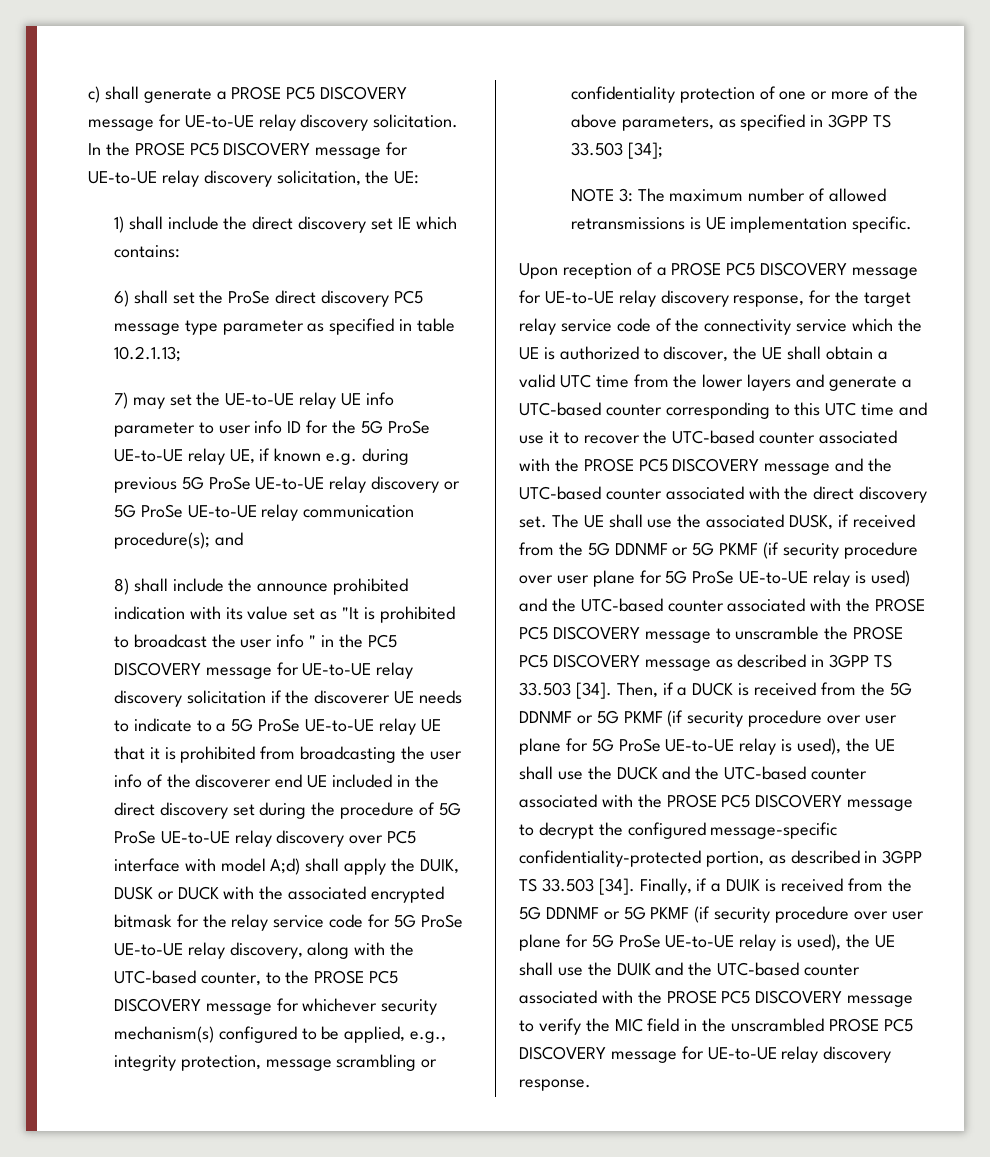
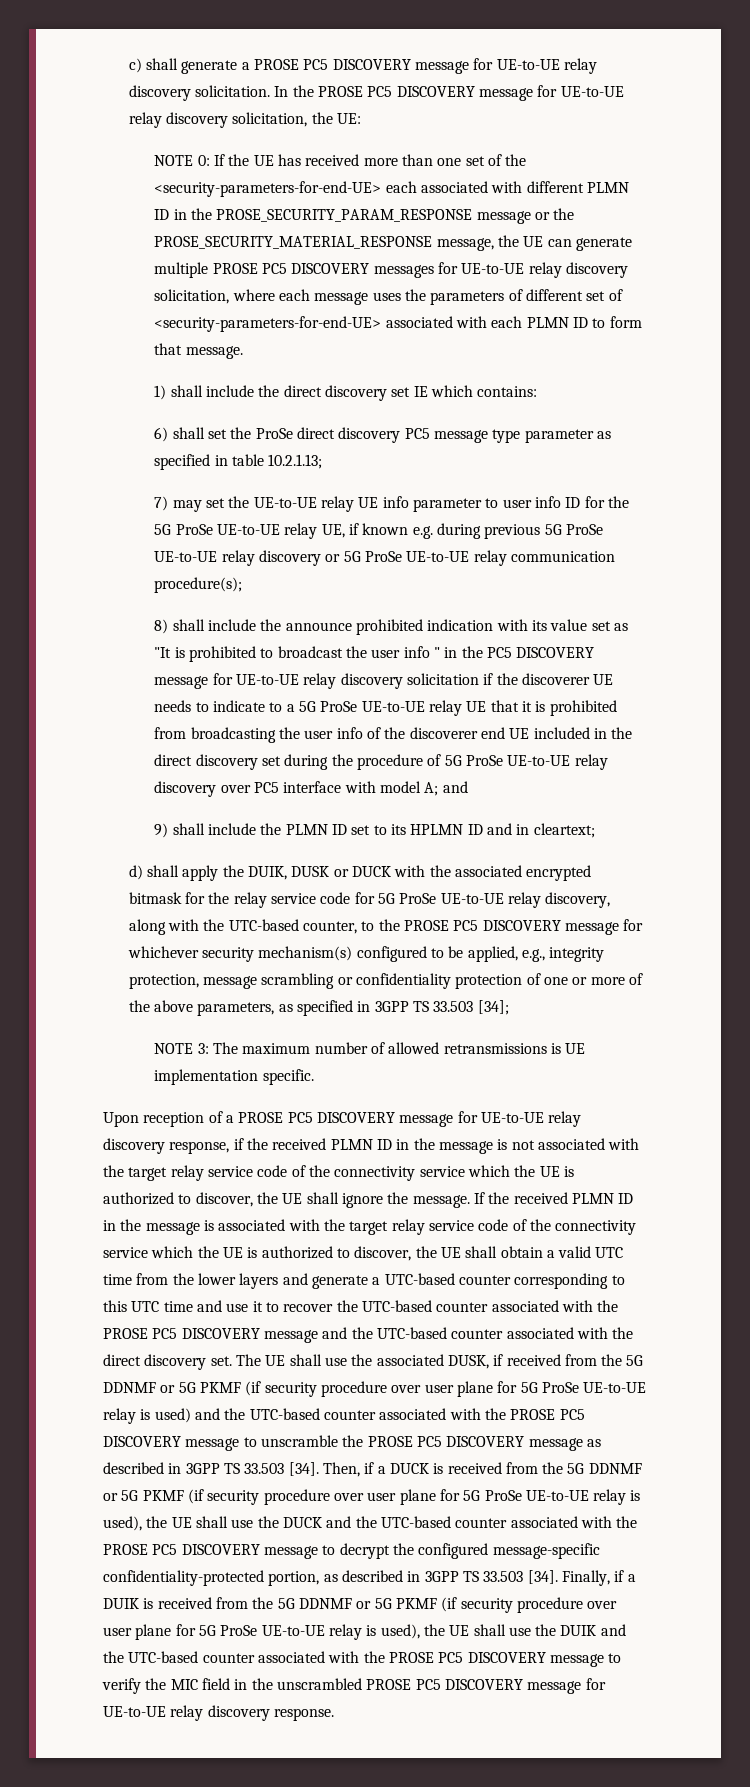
+ NOTE 0: If the UE has received more than one set of the <security-parameters-for-end-UE> each associated with different PLMN ID in the PROSE_SECURITY_PARAM_RESPONSE message or the PROSE_SECURITY_MATERIAL_RESPONSE message, the UE can generate multiple PROSE PC5 DISCOVERY messages for UE-to-UE relay discovery solicitation, where each message uses the parameters of different set of <security-parameters-for-end-UE> associated with each PLMN ID to form that message.
- 7) may set the UE-to-UE relay UE info parameter to user info ID for the 5G ProSe UE-to-UE relay UE, if known e.g. during previous 5G ProSe UE-to-UE relay discovery or 5G ProSe UE-to-UE relay communication procedure(s); and
+ 7) may set the UE-to-UE relay UE info parameter to user info ID for the 5G ProSe UE-to-UE relay UE, if known e.g. during previous 5G ProSe UE-to-UE relay discovery or 5G ProSe UE-to-UE relay communication procedure(s);
- 8) shall include the announce prohibited indication with its value set as "It is prohibited to broadcast the user info " in the PC5 DISCOVERY message for UE-to-UE relay discovery solicitation if the discoverer UE needs to indicate to a 5G ProSe UE-to-UE relay UE that it is prohibited from broadcasting the user info of the discoverer end UE included in the direct discovery set during the procedure of 5G ProSe UE-to-UE relay discovery over PC5 interface with model A;d) shall apply the DUIK, DUSK or DUCK with the associated encrypted bitmask for the relay service code for 5G ProSe UE-to-UE relay discovery, along with the UTC-based counter, to the PROSE PC5 DISCOVERY message for whichever security mechanism(s) configured to be applied, e.g., integrity protection, message scrambling or confidentiality protection of one or more of the above parameters, as specified in 3GPP TS 33.503 [34];
+ 8) shall include the announce prohibited indication with its value set as "It is prohibited to broadcast the user info " in the PC5 DISCOVERY message for UE-to-UE relay discovery solicitation if the discoverer UE needs to indicate to a 5G ProSe UE-to-UE relay UE that it is prohibited from broadcasting the user info of the discoverer end UE included in the direct discovery set during the procedure of 5G ProSe UE-to-UE relay discovery over PC5 interface with model A; and
+ 9) shall include the PLMN ID set to its HPLMN ID and in cleartext;
+ d) shall apply the DUIK, DUSK or DUCK with the associated encrypted bitmask for the relay service code for 5G ProSe UE-to-UE relay discovery, along with the UTC-based counter, to the PROSE PC5 DISCOVERY message for whichever security mechanism(s) configured to be applied, e.g., integrity protection, message scrambling or confidentiality protection of one or more of the above parameters, as specified in 3GPP TS 33.503 [34];
- Upon reception of a PROSE PC5 DISCOVERY message for UE-to-UE relay discovery response, for the target relay service code of the connectivity service which the UE is authorized to discover, the UE shall obtain a valid UTC time from the lower layers and generate a UTC-based counter corresponding to this UTC time and use it to recover the UTC-based counter associated with the PROSE PC5 DISCOVERY message and the UTC-based counter associated with the direct discovery set.
+ Upon reception of a PROSE PC5 DISCOVERY message for UE-to-UE relay discovery response, if the received PLMN ID in the message is not associated with the target relay service code of the connectivity service which the UE is authorized to discover, the UE shall ignore the message. If the received PLMN ID in the message is associated with the target relay service code of the connectivity service which the UE is authorized to discover, the UE shall obtain a valid UTC time from the lower layers and generate a UTC-based counter corresponding to this UTC time and use it to recover the UTC-based counter associated with the PROSE PC5 DISCOVERY message and the UTC-based counter associated with the direct discovery set.

